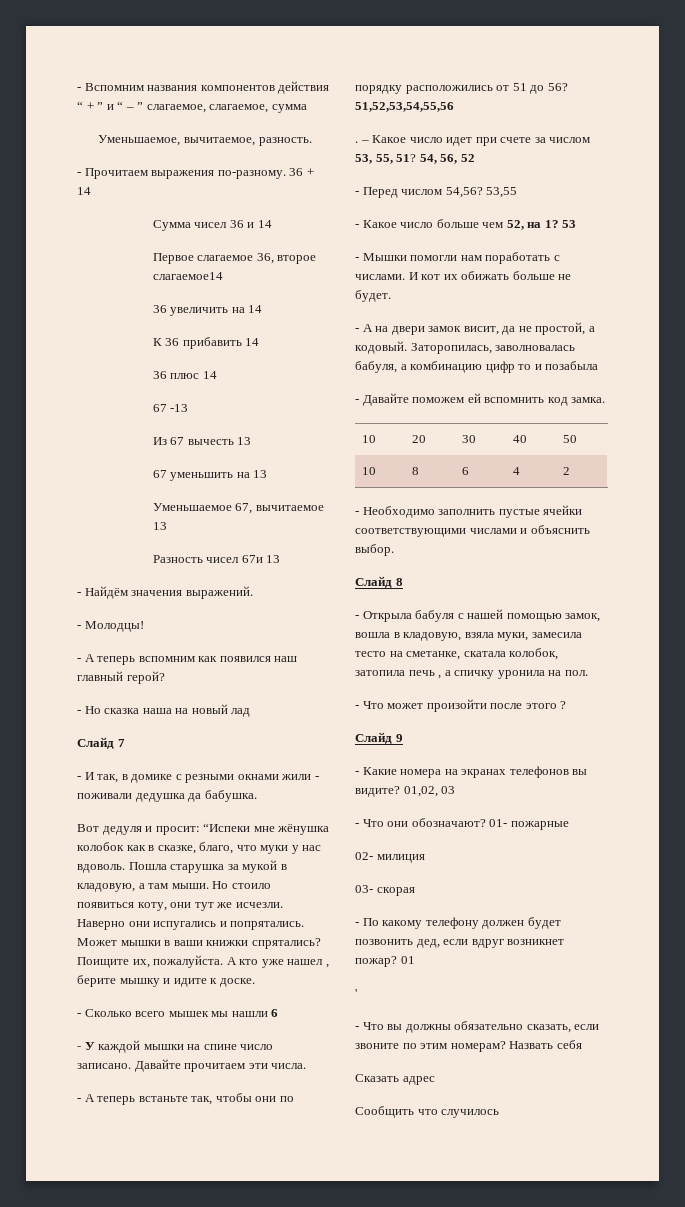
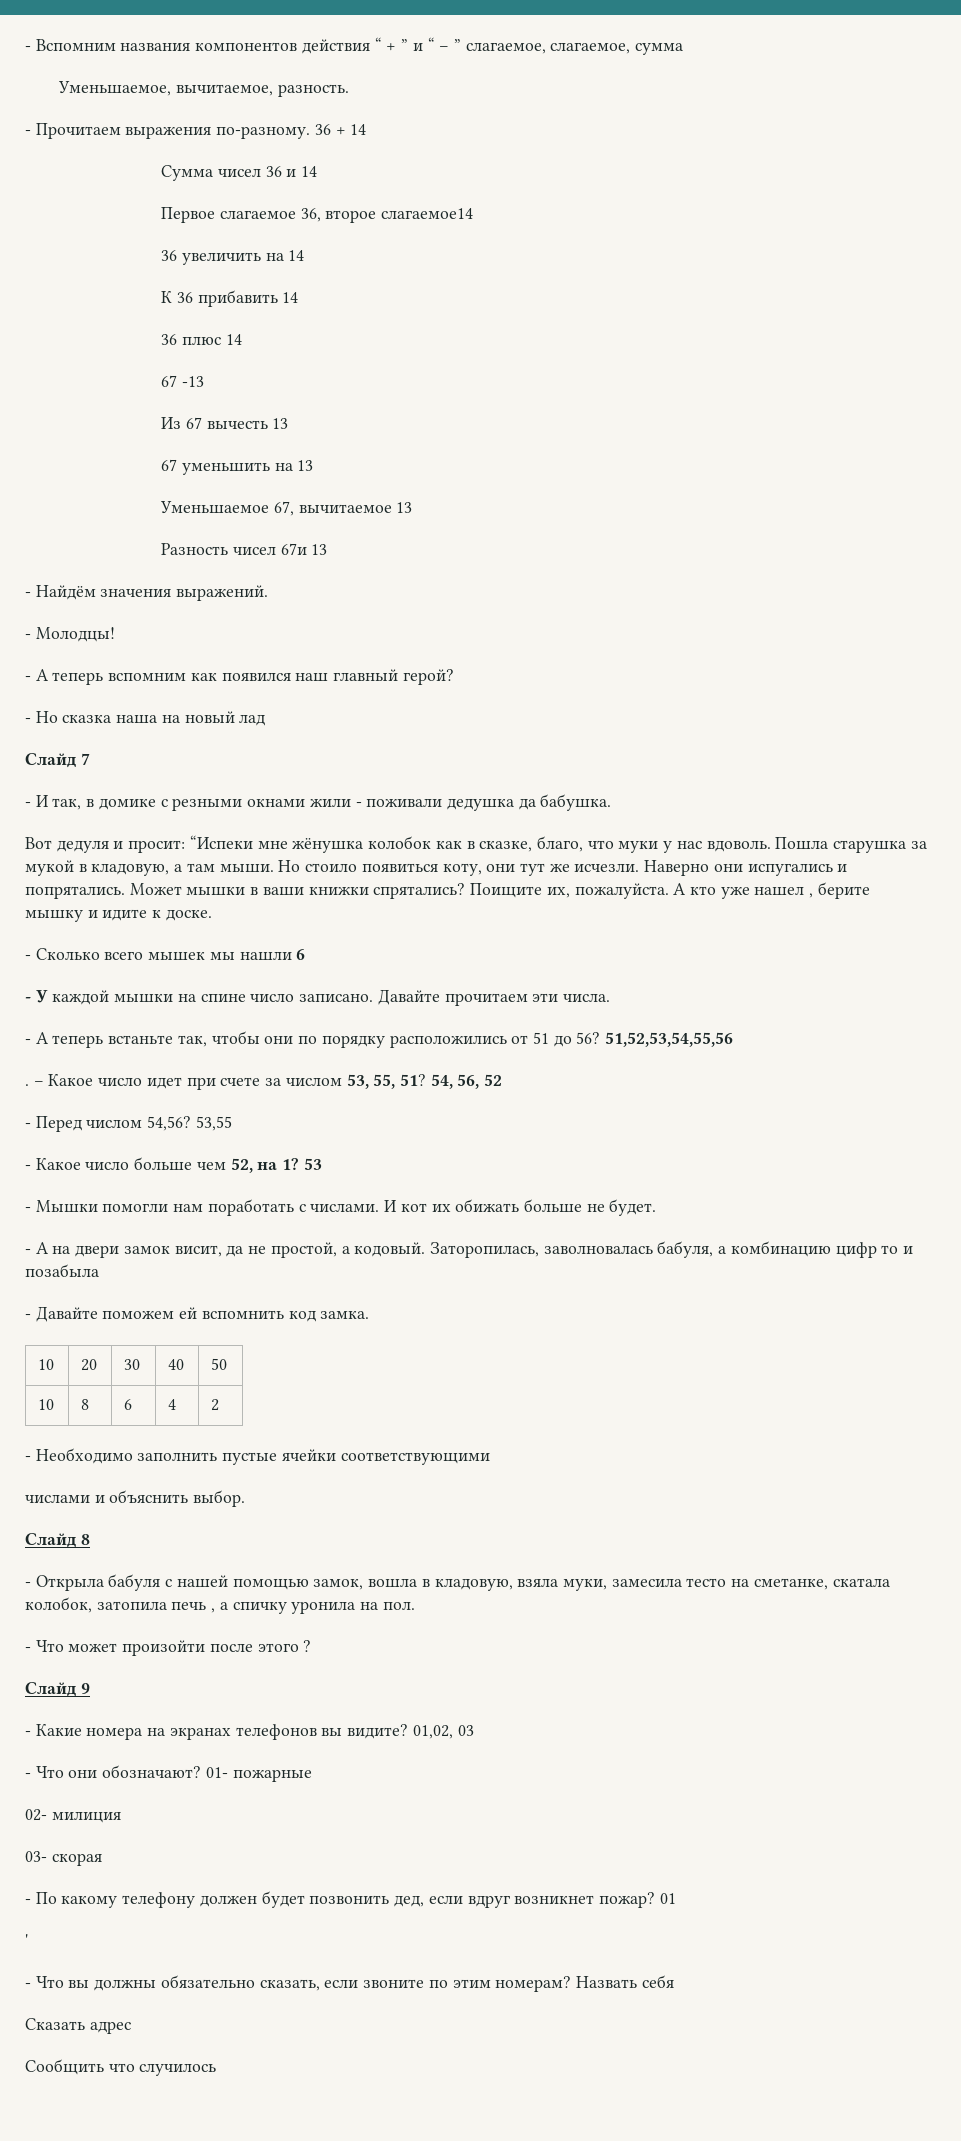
- - Необходимо заполнить пустые ячейки соответствующими числами и объяснить выбор.
+ - Необходимо заполнить пустые ячейки соответствующими
+ числами и объяснить выбор.

